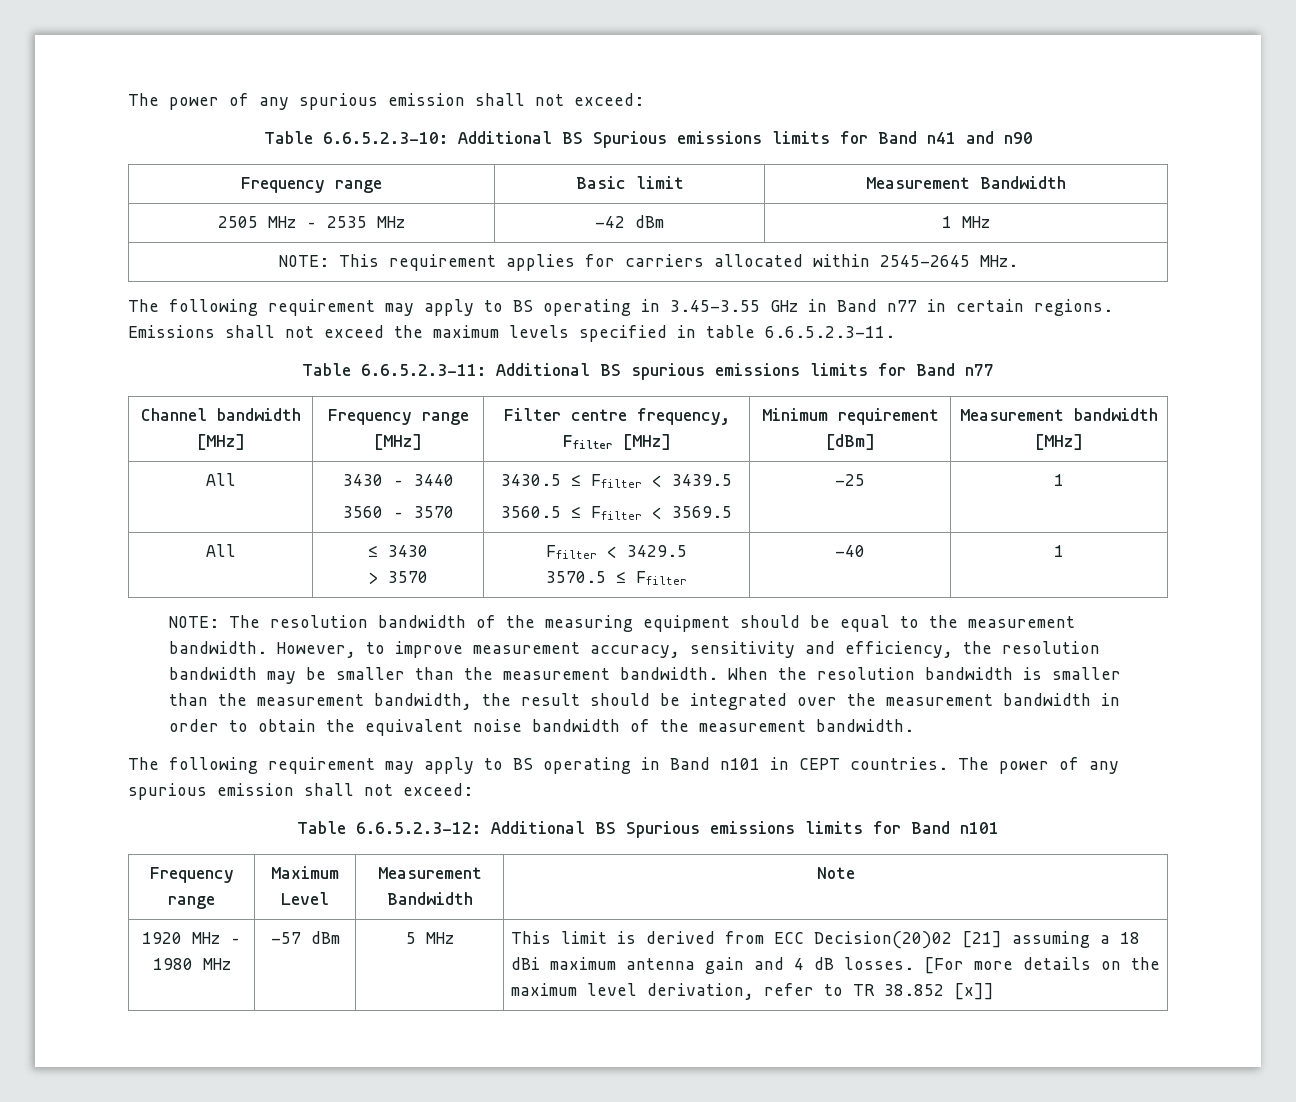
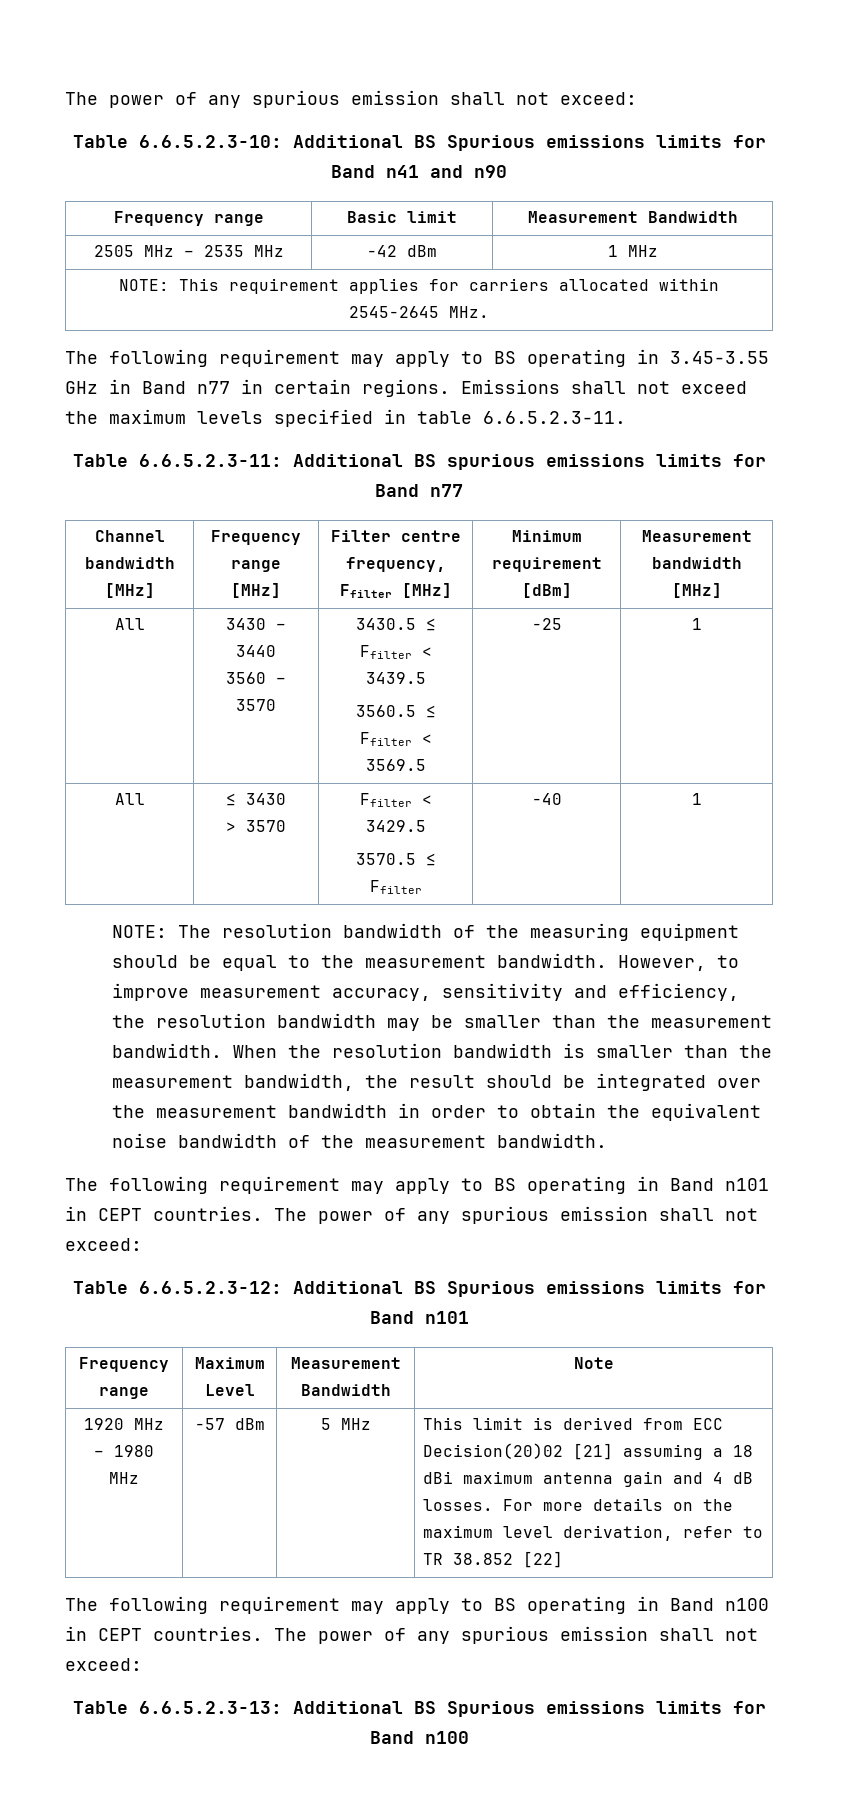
- [For more details on the maximum level derivation, refer to TR 38.852 [x]]
+ For more details on the maximum level derivation, refer to TR 38.852 [22]
+ The following requirement may apply to BS operating in Band n100 in CEPT countries. The power of any spurious emission shall not exceed:
+ Table 6.6.5.2.3-13: Additional BS Spurious emissions limits for Band n100

